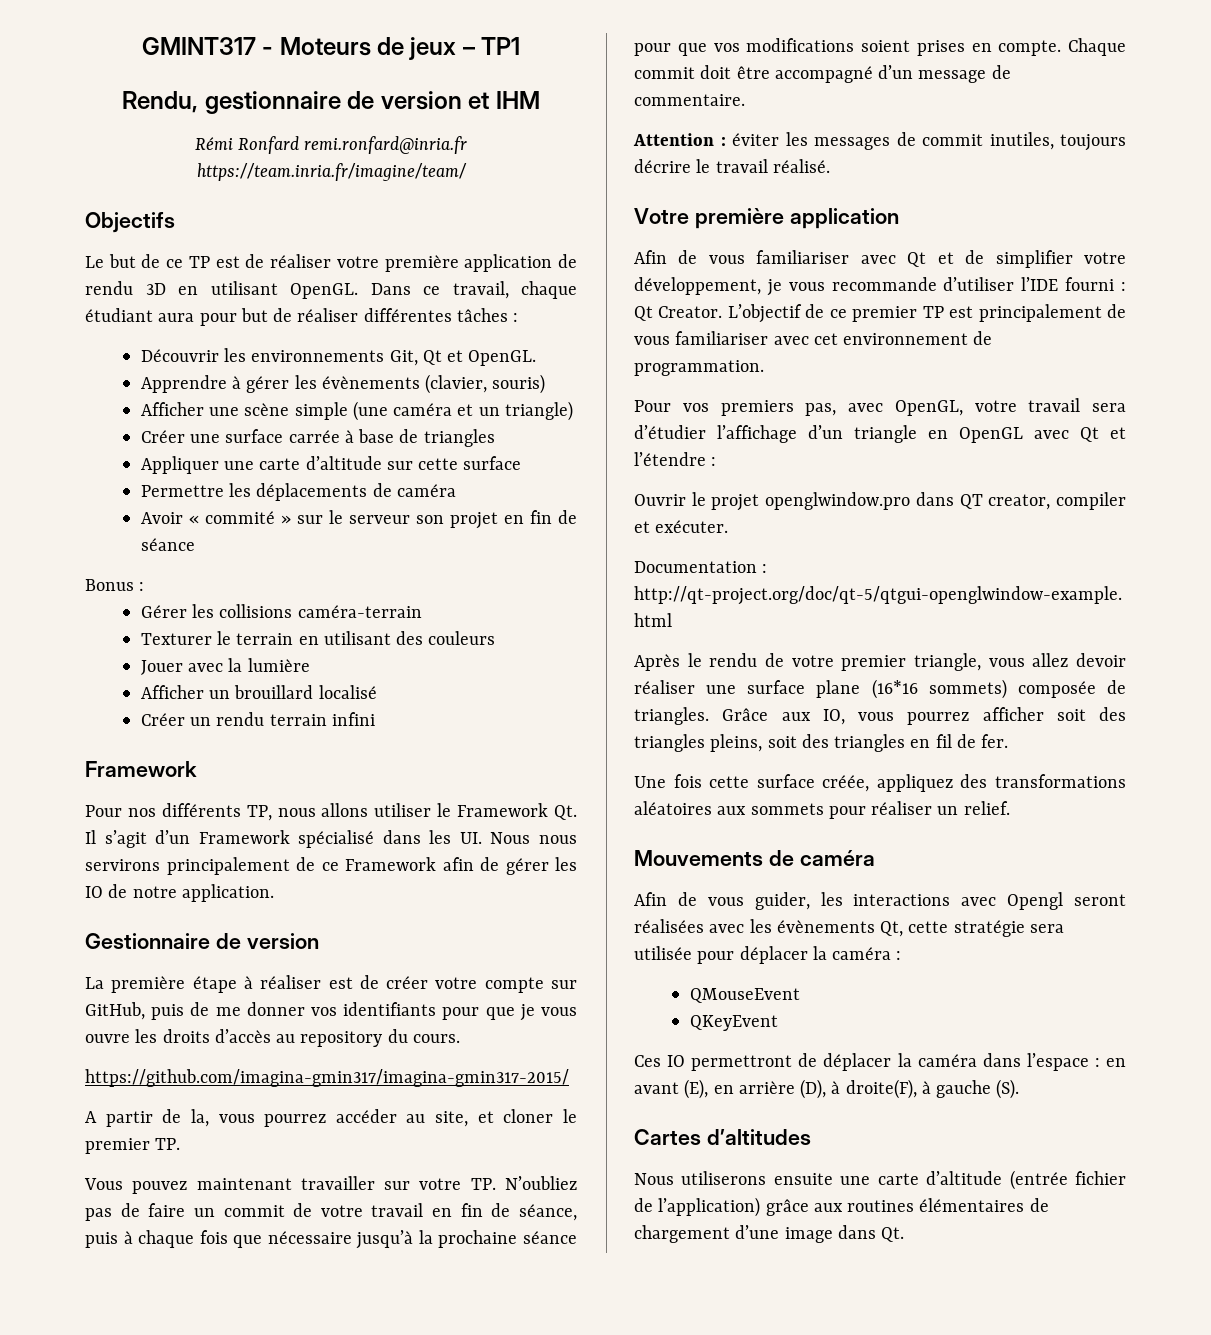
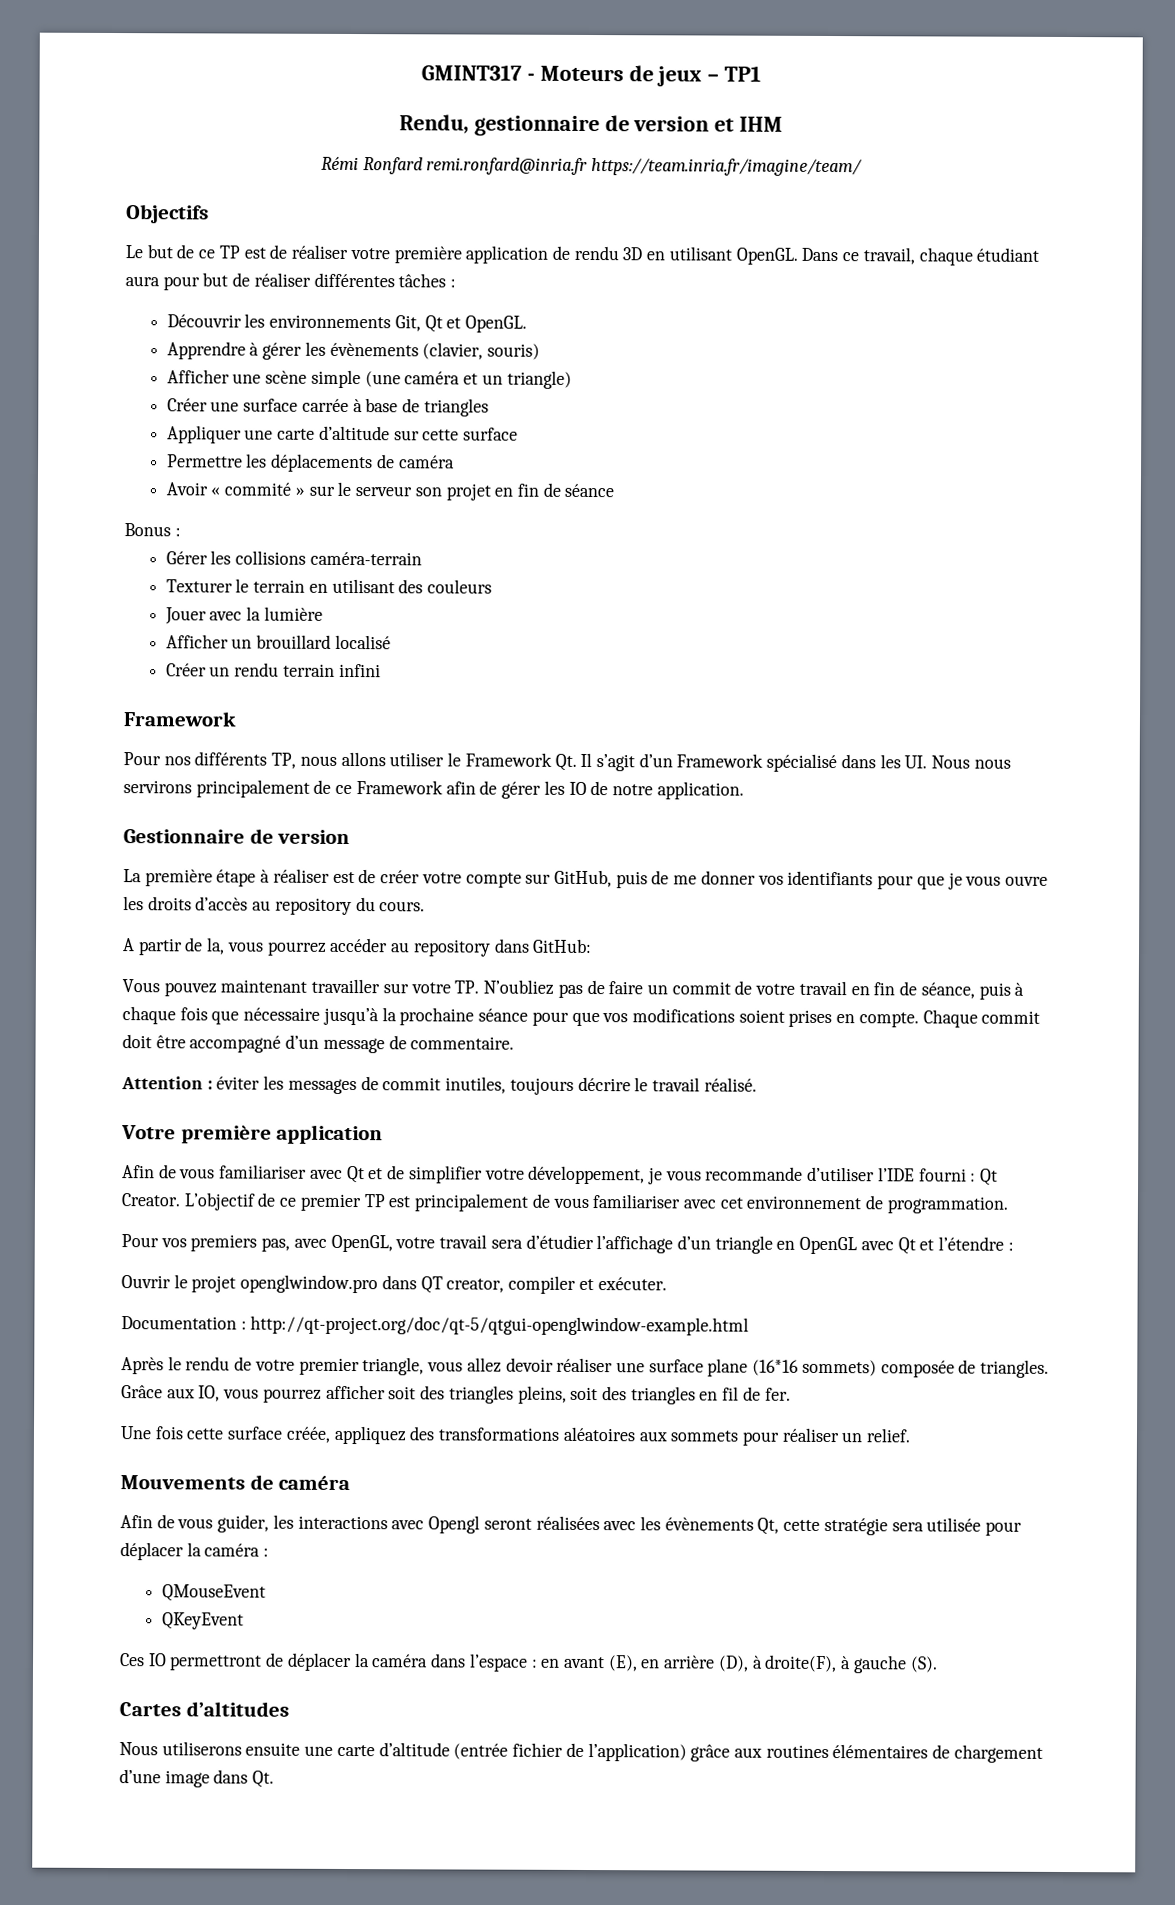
- https://github.com/imagina-gmin317/imagina-gmin317-2015/
- A partir de la, vous pourrez accéder au site, et cloner le premier TP.
+ A partir de la, vous pourrez accéder au repository dans GitHub:

